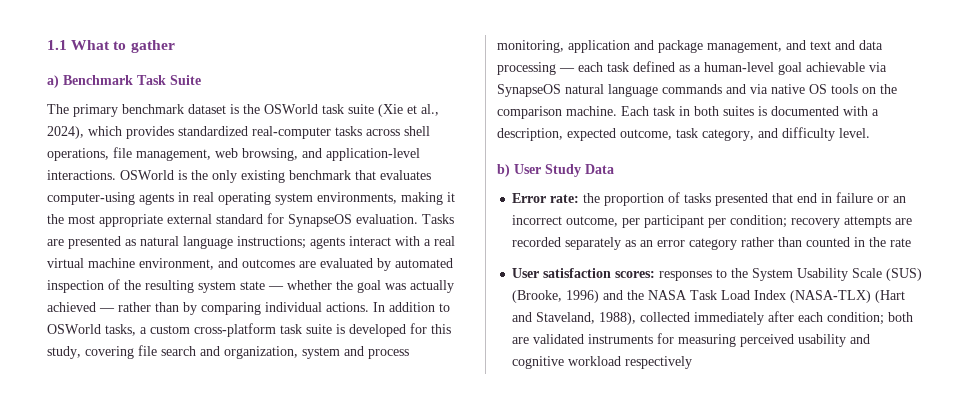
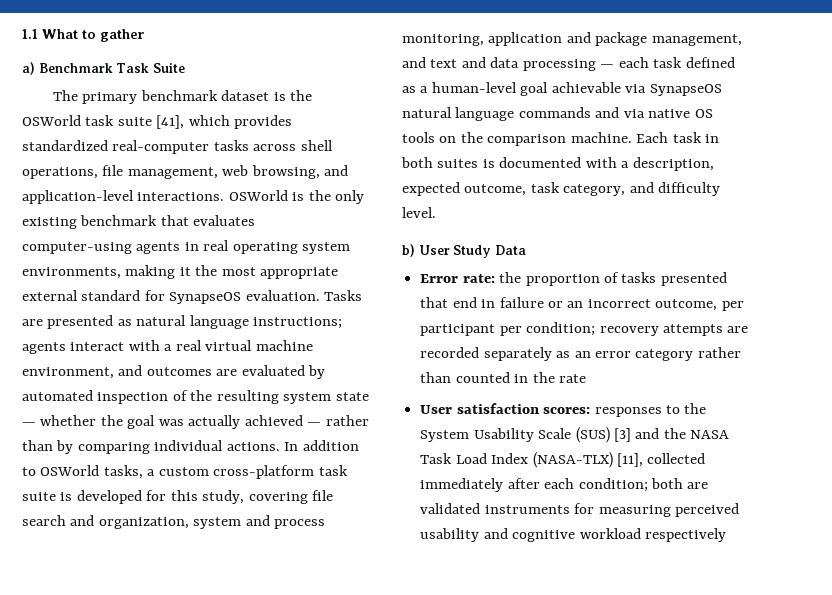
- The primary benchmark dataset is the OSWorld task suite (Xie et al., 2024), which provides standardized real-computer tasks across shell operations, file management, web browsing, and application-level interactions.
+ The primary benchmark dataset is the OSWorld task suite [41], which provides standardized real-computer tasks across shell operations, file management, web browsing, and application-level interactions.
- User satisfaction scores: responses to the System Usability Scale (SUS) (Brooke, 1996) and the NASA Task Load Index (NASA-TLX) (Hart and Staveland, 1988), collected immediately after each condition; both are validated instruments for measuring perceived usability and cognitive workload respectively
+ User satisfaction scores: responses to the System Usability Scale (SUS) [3] and the NASA Task Load Index (NASA-TLX) [11], collected immediately after each condition; both are validated instruments for measuring perceived usability and cognitive workload respectively

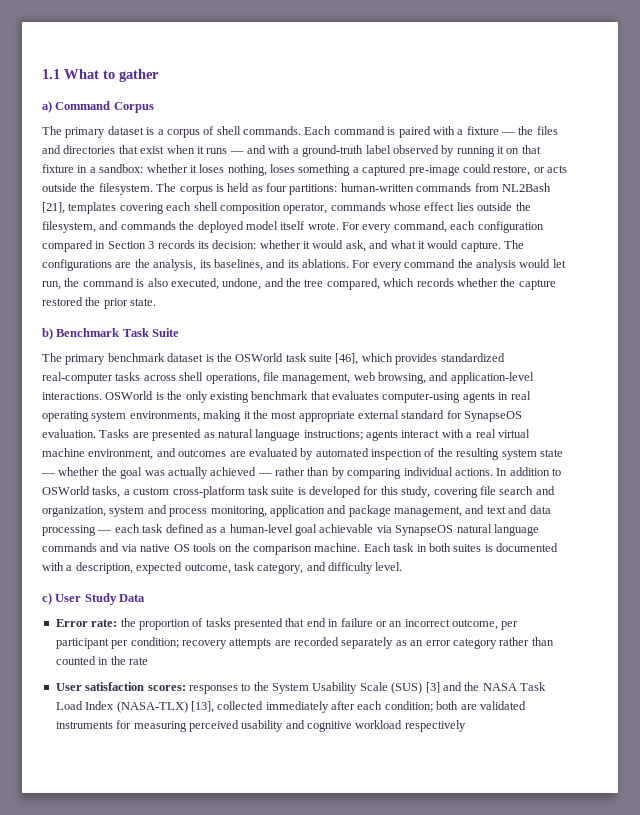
- a) Benchmark Task Suite
+ a) Command Corpus
+ The primary dataset is a corpus of shell commands. Each command is paired with a fixture — the files and directories that exist when it runs — and with a ground-truth label observed by running it on that fixture in a sandbox: whether it loses nothing, loses something a captured pre-image could restore, or acts outside the filesystem. The corpus is held as four partitions: human-written commands from NL2Bash [21], templates covering each shell composition operator, commands whose effect lies outside the filesystem, and commands the deployed model itself wrote. For every command, each configuration compared in Section 3 records its decision: whether it would ask, and what it would capture. The configurations are the analysis, its baselines, and its ablations. For every command the analysis would let run, the command is also executed, undone, and the tree compared, which records whether the capture restored the prior state.
+ b) Benchmark Task Suite
- The primary benchmark dataset is the OSWorld task suite [41], which provides standardized real-computer tasks across shell operations, file management, web browsing, and application-level interactions.
+ The primary benchmark dataset is the OSWorld task suite [46], which provides standardized real-computer tasks across shell operations, file management, web browsing, and application-level interactions.
- b) User Study Data
+ c) User Study Data
- User satisfaction scores: responses to the System Usability Scale (SUS) [3] and the NASA Task Load Index (NASA-TLX) [11], collected immediately after each condition; both are validated instruments for measuring perceived usability and cognitive workload respectively
+ User satisfaction scores: responses to the System Usability Scale (SUS) [3] and the NASA Task Load Index (NASA-TLX) [13], collected immediately after each condition; both are validated instruments for measuring perceived usability and cognitive workload respectively

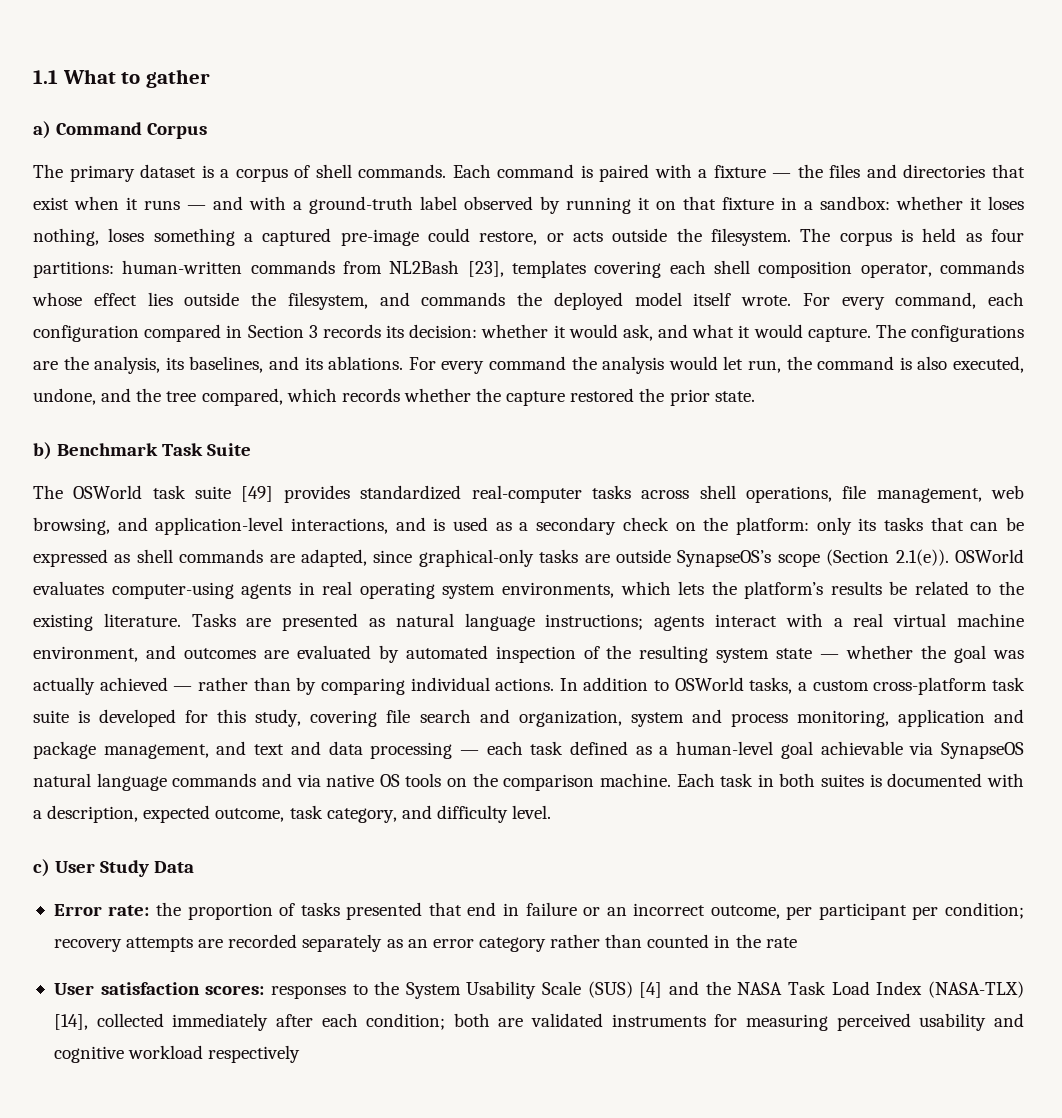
- The corpus is held as four partitions: human-written commands from NL2Bash [21], templates covering each shell composition operator, commands whose effect lies outside the filesystem, and commands the deployed model itself wrote.
+ The corpus is held as four partitions: human-written commands from NL2Bash [23], templates covering each shell composition operator, commands whose effect lies outside the filesystem, and commands the deployed model itself wrote.
- The primary benchmark dataset is the OSWorld task suite [46], which provides standardized real-computer tasks across shell operations, file management, web browsing, and application-level interactions. OSWorld is the only existing benchmark that evaluates computer-using agents in real operating system environments, making it the most appropriate external standard for SynapseOS evaluation.
+ The OSWorld task suite [49] provides standardized real-computer tasks across shell operations, file management, web browsing, and application-level interactions, and is used as a secondary check on the platform: only its tasks that can be expressed as shell commands are adapted, since graphical-only tasks are outside SynapseOS’s scope (Section 2.1(e)). OSWorld evaluates computer-using agents in real operating system environments, which lets the platform’s results be related to the existing literature.
- User satisfaction scores: responses to the System Usability Scale (SUS) [3] and the NASA Task Load Index (NASA-TLX) [13], collected immediately after each condition; both are validated instruments for measuring perceived usability and cognitive workload respectively
+ User satisfaction scores: responses to the System Usability Scale (SUS) [4] and the NASA Task Load Index (NASA-TLX) [14], collected immediately after each condition; both are validated instruments for measuring perceived usability and cognitive workload respectively

